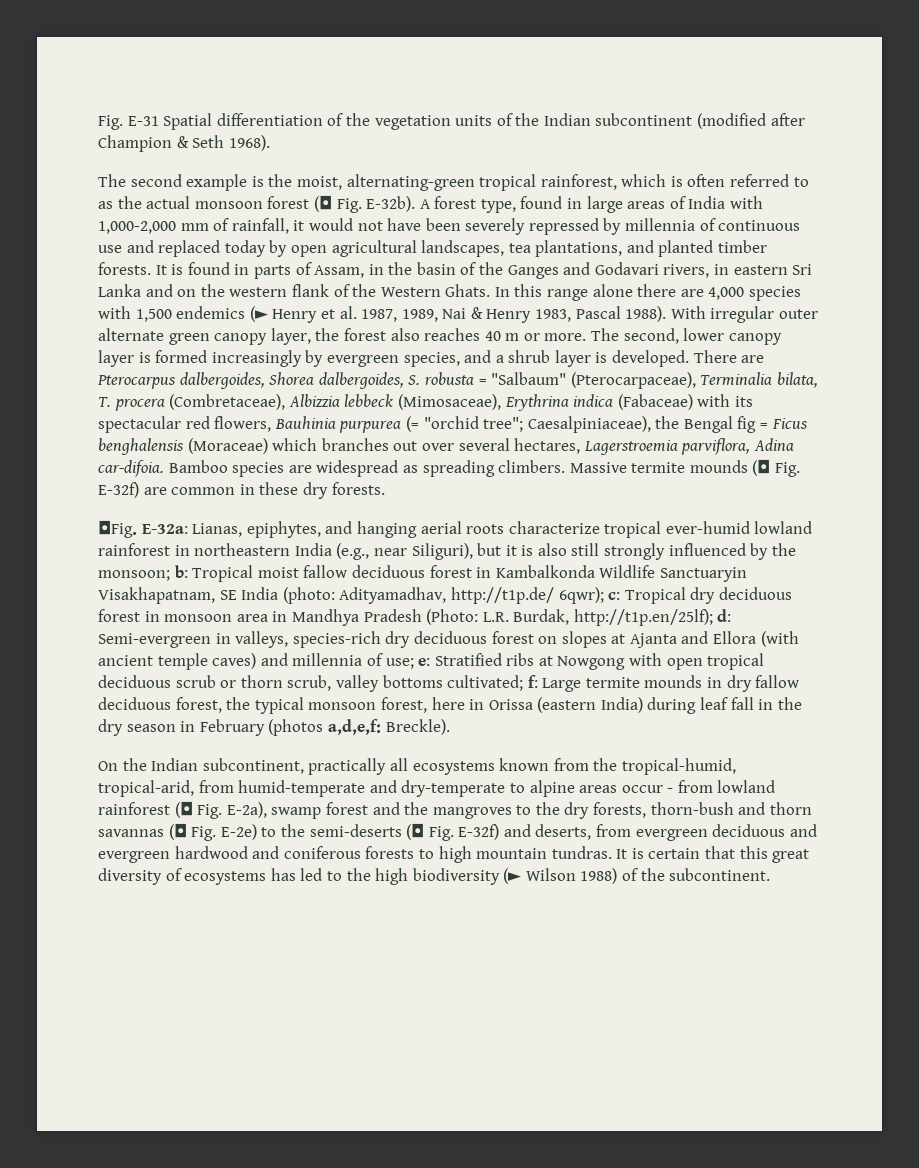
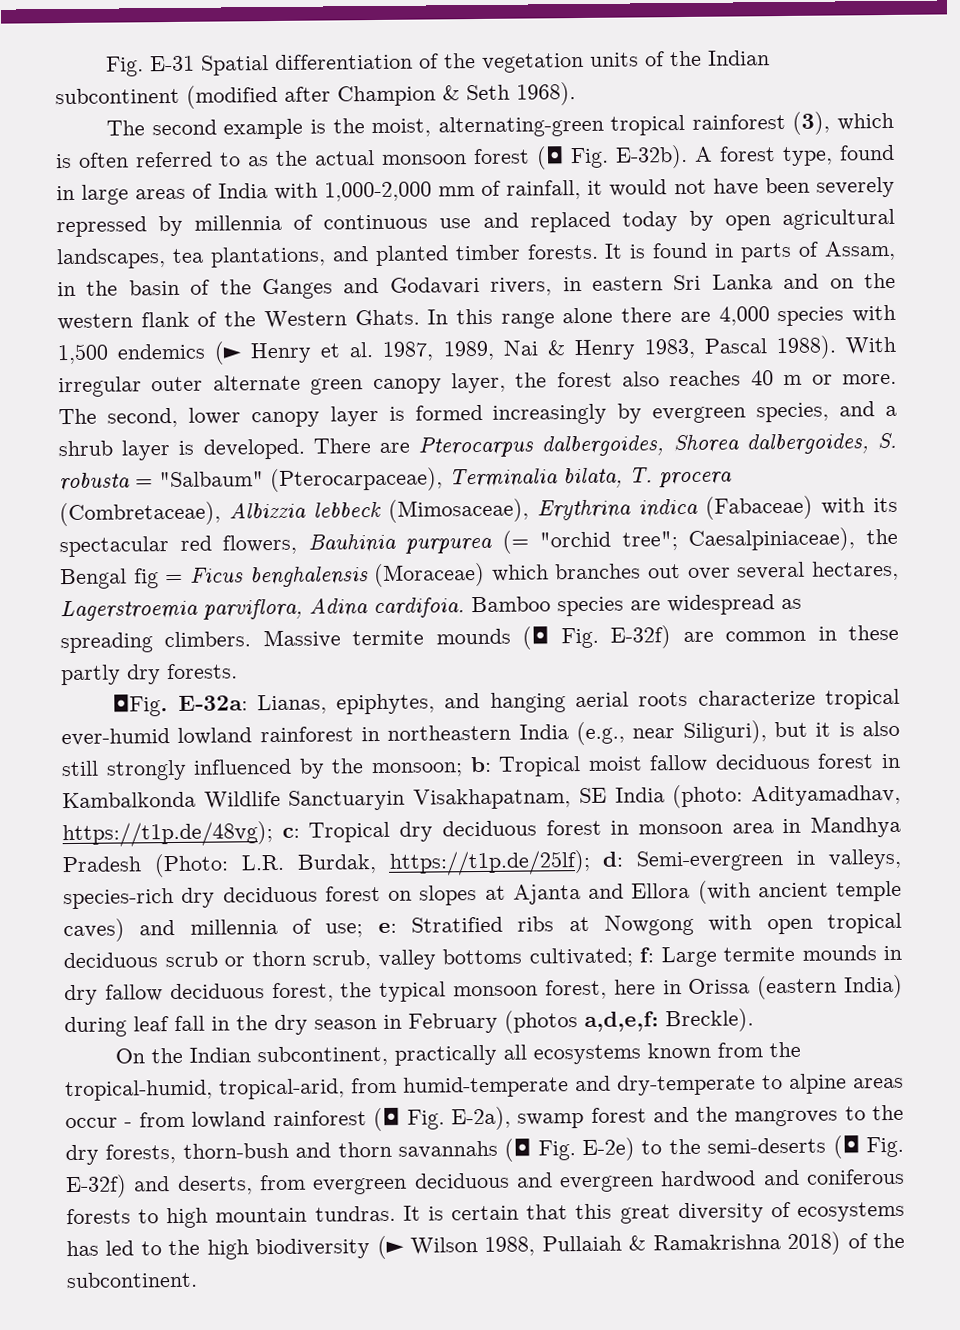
- The second example is the moist, alternating-green tropical rainforest, which is often referred to as the actual monsoon forest (◘ Fig. E-32b).
+ The second example is the moist, alternating-green tropical rainforest (3), which is often referred to as the actual monsoon forest (◘ Fig. E-32b).
- There are Pterocarpus dalbergoides, Shorea dalbergoides, S. robusta = "Salbaum" (Pterocarpaceae), Terminalia bilata, T. procera (Combretaceae), Albizzia lebbeck (Mimosaceae), Erythrina indica (Fabaceae) with its spectacular red flowers, Bauhinia purpurea (= "orchid tree"; Caesalpiniaceae), the Bengal fig = Ficus benghalensis (Moraceae) which branches out over several hectares, Lagerstroemia parviflora, Adina car-difoia.
+ There are Pterocarpus dalbergoides, Shorea dalbergoides, S. robusta = "Salbaum" (Pterocarpaceae), Terminalia bilata, T. procera (Combretaceae), Albizzia lebbeck (Mimosaceae), Erythrina indica (Fabaceae) with its spectacular red flowers, Bauhinia purpurea (= "orchid tree"; Caesalpiniaceae), the Bengal fig = Ficus benghalensis (Moraceae) which branches out over several hectares, Lagerstroemia parviflora, Adina cardifoia.
- Massive termite mounds (◘ Fig. E-32f) are common in these dry forests.
+ Massive termite mounds (◘ Fig. E-32f) are common in these partly dry forests.
- Adityamadhav, http://t1p.de/ 6qwr);
+ Adityamadhav, https://t1p.de/48vg);
- L.R. Burdak, http://t1p.en/25lf);
+ L.R. Burdak, https://t1p.de/25lf);
- On the Indian subcontinent, practically all ecosystems known from the tropical-humid, tropical-arid, from humid-temperate and dry-temperate to alpine areas occur - from lowland rainforest (◘ Fig. E-2a), swamp forest and the mangroves to the dry forests, thorn-bush and thorn savannas (◘ Fig. E-2e) to the semi-deserts (◘ Fig. E-32f) and deserts, from evergreen deciduous and evergreen hardwood and coniferous forests to high mountain tundras.
+ On the Indian subcontinent, practically all ecosystems known from the tropical-humid, tropical-arid, from humid-temperate and dry-temperate to alpine areas occur - from lowland rainforest (◘ Fig. E-2a), swamp forest and the mangroves to the dry forests, thorn-bush and thorn savannahs (◘ Fig. E-2e) to the semi-deserts (◘ Fig. E-32f) and deserts, from evergreen deciduous and evergreen hardwood and coniferous forests to high mountain tundras.
- It is certain that this great diversity of ecosystems has led to the high biodiversity (► Wilson 1988) of the subcontinent.
+ It is certain that this great diversity of ecosystems has led to the high biodiversity (► Wilson 1988, Pullaiah & Ramakrishna 2018) of the subcontinent.

